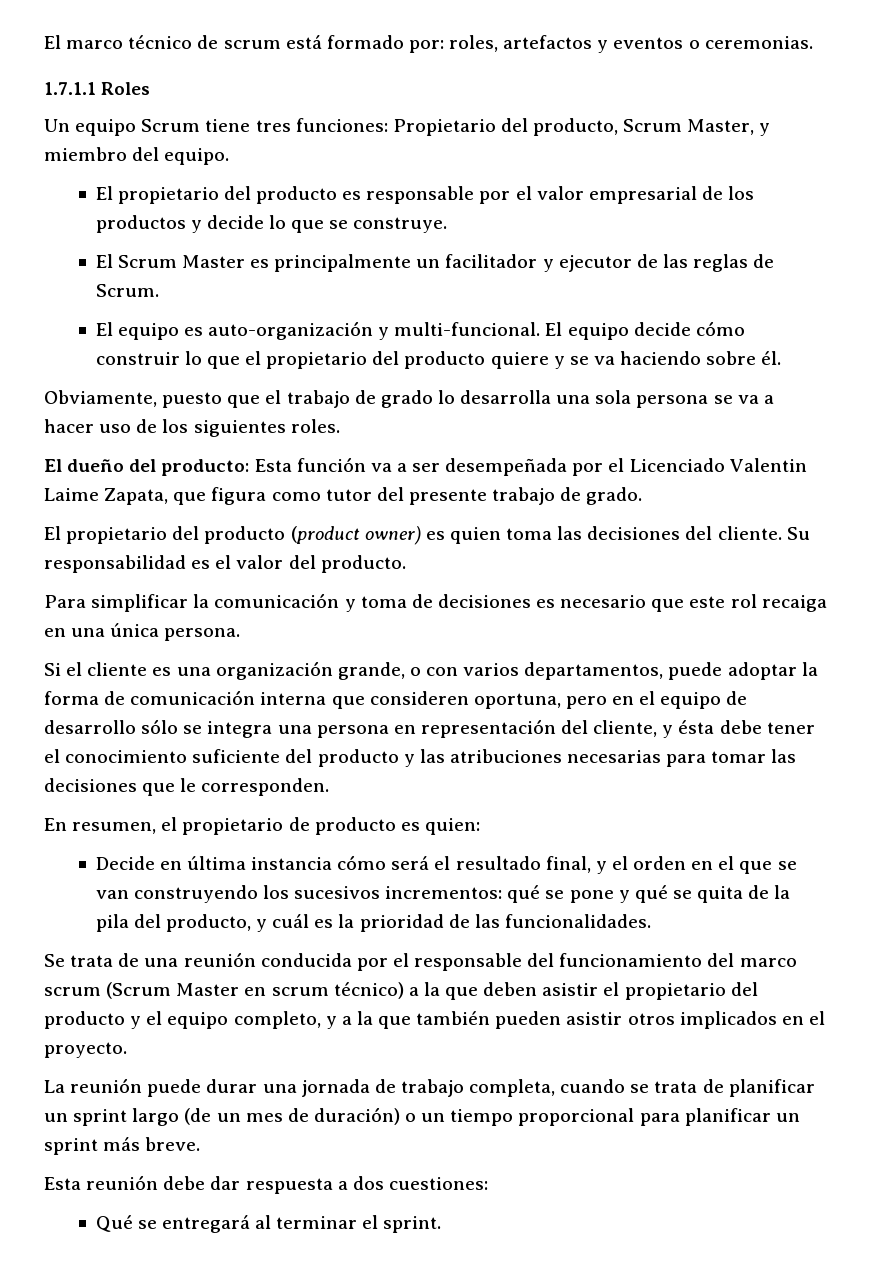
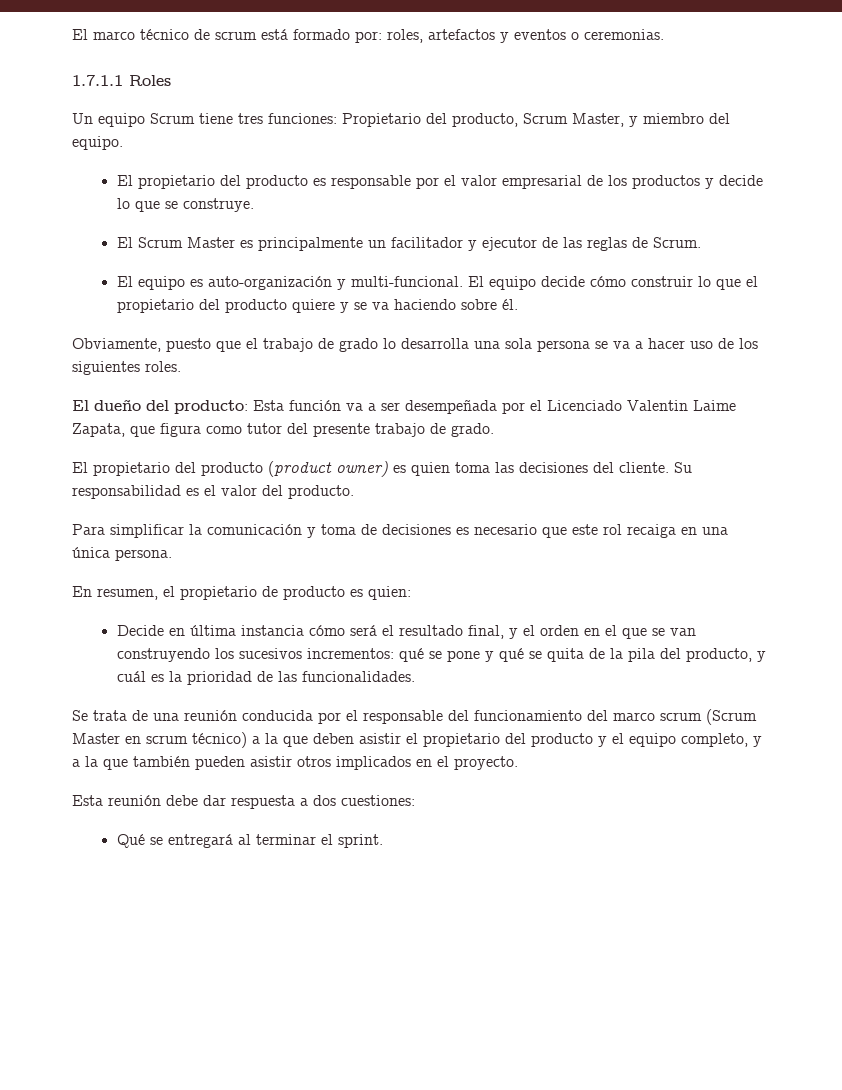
- Si el cliente es una organización grande, o con varios departamentos, puede adoptar la forma de comunicación interna que consideren oportuna, pero en el equipo de desarrollo sólo se integra una persona en representación del cliente, y ésta debe tener el conocimiento suficiente del producto y las atribuciones necesarias para tomar las decisiones que le corresponden.
- La reunión puede durar una jornada de trabajo completa, cuando se trata de planificar un sprint largo (de un mes de duración) o un tiempo proporcional para planificar un sprint más breve.

